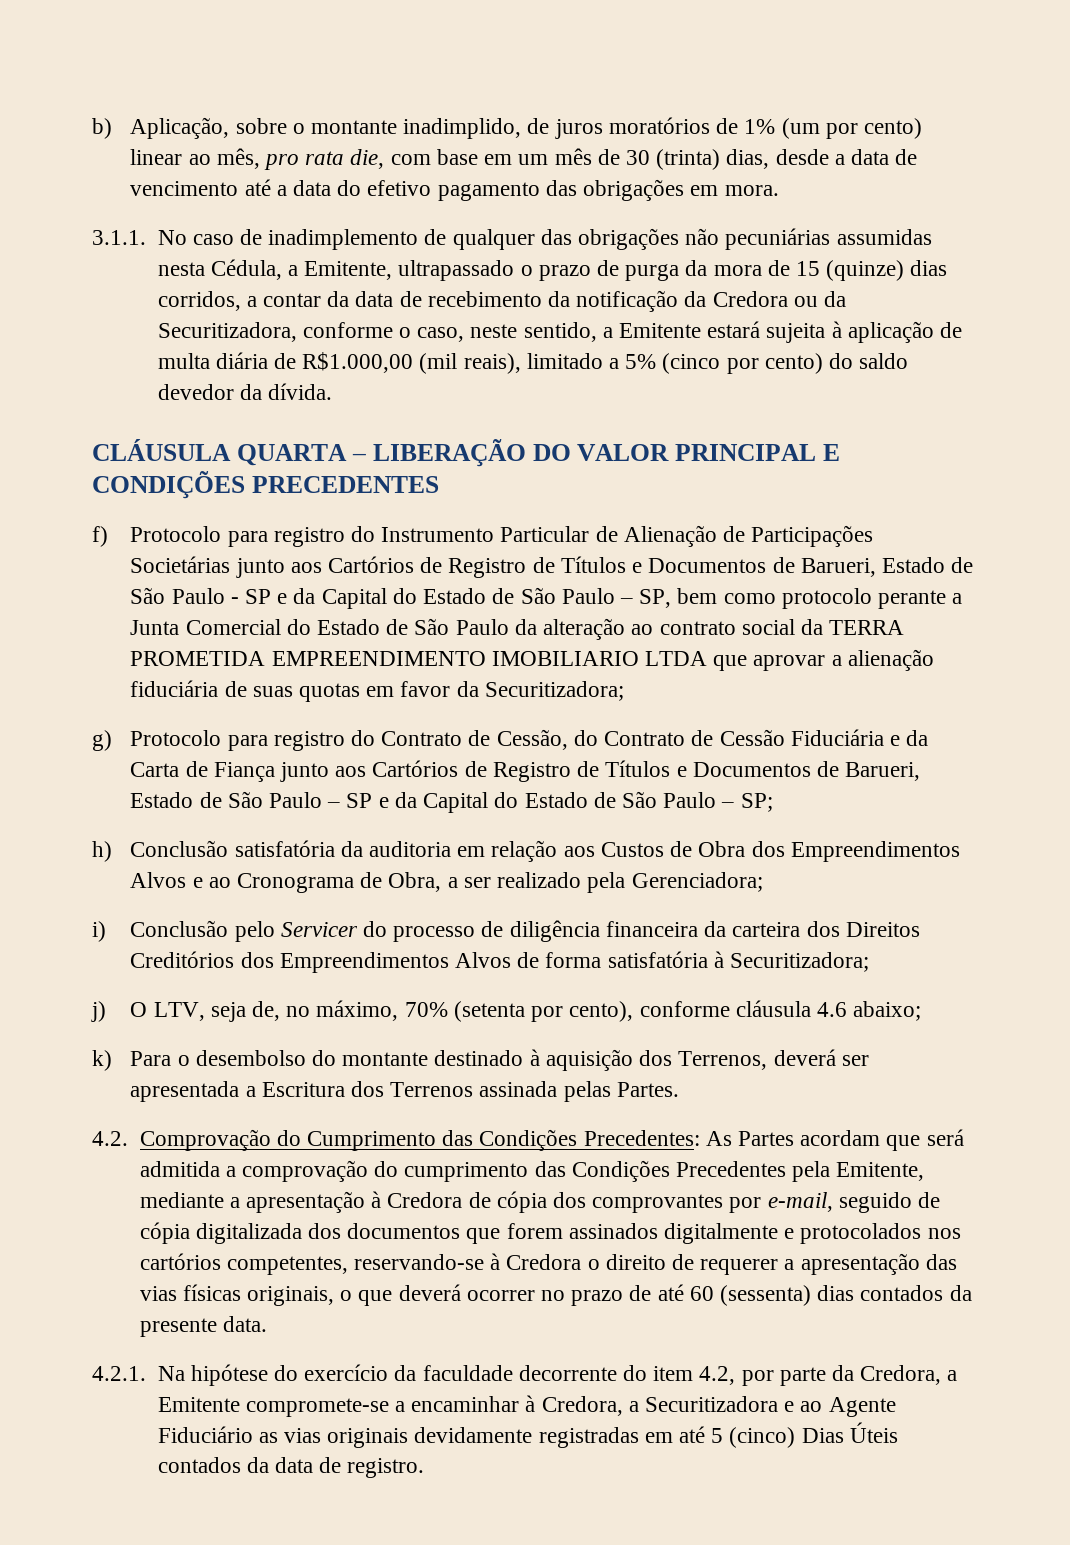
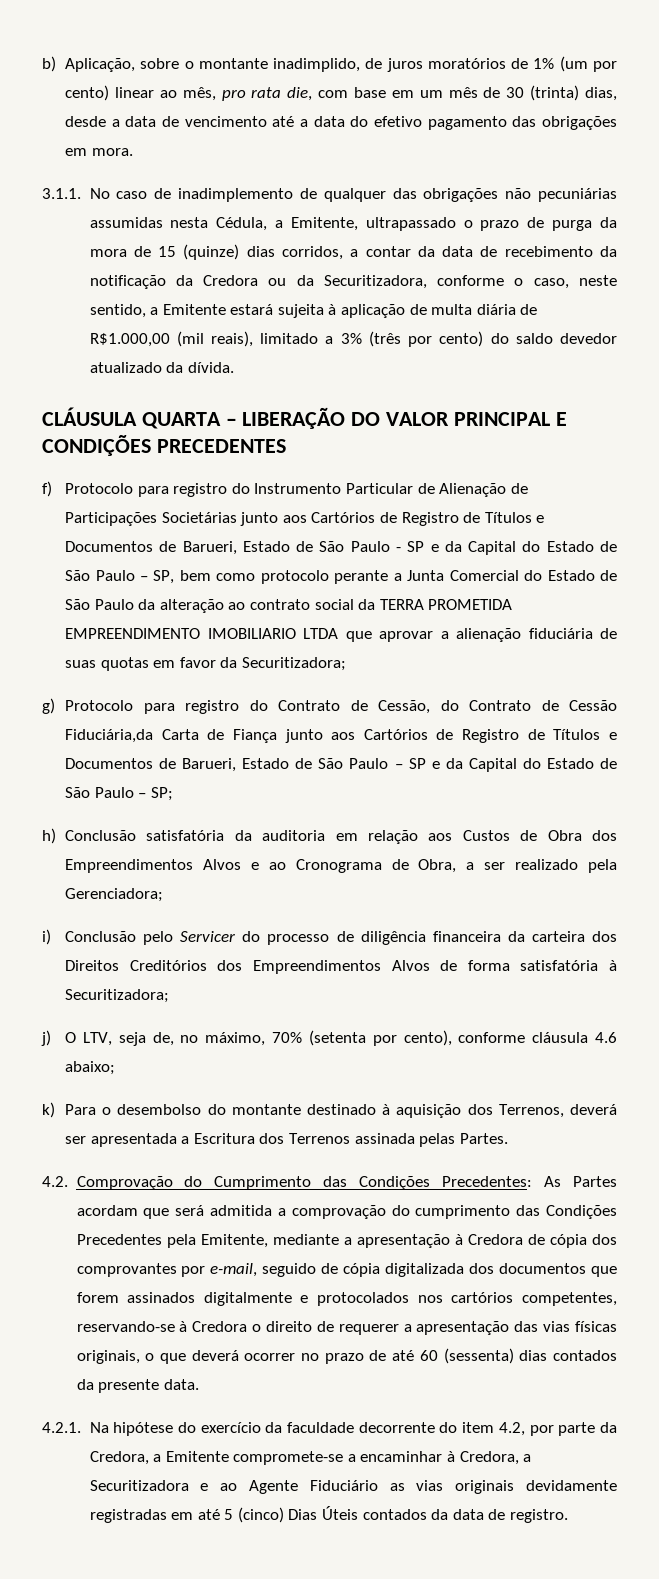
- 3.1.1. No caso de inadimplemento de qualquer das obrigações não pecuniárias assumidas nesta Cédula, a Emitente, ultrapassado o prazo de purga da mora de 15 (quinze) dias corridos, a contar da data de recebimento da notificação da Credora ou da Securitizadora, conforme o caso, neste sentido, a Emitente estará sujeita à aplicação de multa diária de R$1.000,00 (mil reais), limitado a 5% (cinco por cento) do saldo devedor da dívida.
+ 3.1.1. No caso de inadimplemento de qualquer das obrigações não pecuniárias assumidas nesta Cédula, a Emitente, ultrapassado o prazo de purga da mora de 15 (quinze) dias corridos, a contar da data de recebimento da notificação da Credora ou da Securitizadora, conforme o caso, neste sentido, a Emitente estará sujeita à aplicação de multa diária de R$1.000,00 (mil reais), limitado a 3% (três por cento) do saldo devedor atualizado da dívida.
- g) Protocolo para registro do Contrato de Cessão, do Contrato de Cessão Fiduciária e da Carta de Fiança junto aos Cartórios de Registro de Títulos e Documentos de Barueri, Estado de São Paulo – SP e da Capital do Estado de São Paulo – SP;
+ g) Protocolo para registro do Contrato de Cessão, do Contrato de Cessão Fiduciária,da Carta de Fiança junto aos Cartórios de Registro de Títulos e Documentos de Barueri, Estado de São Paulo – SP e da Capital do Estado de São Paulo – SP;

